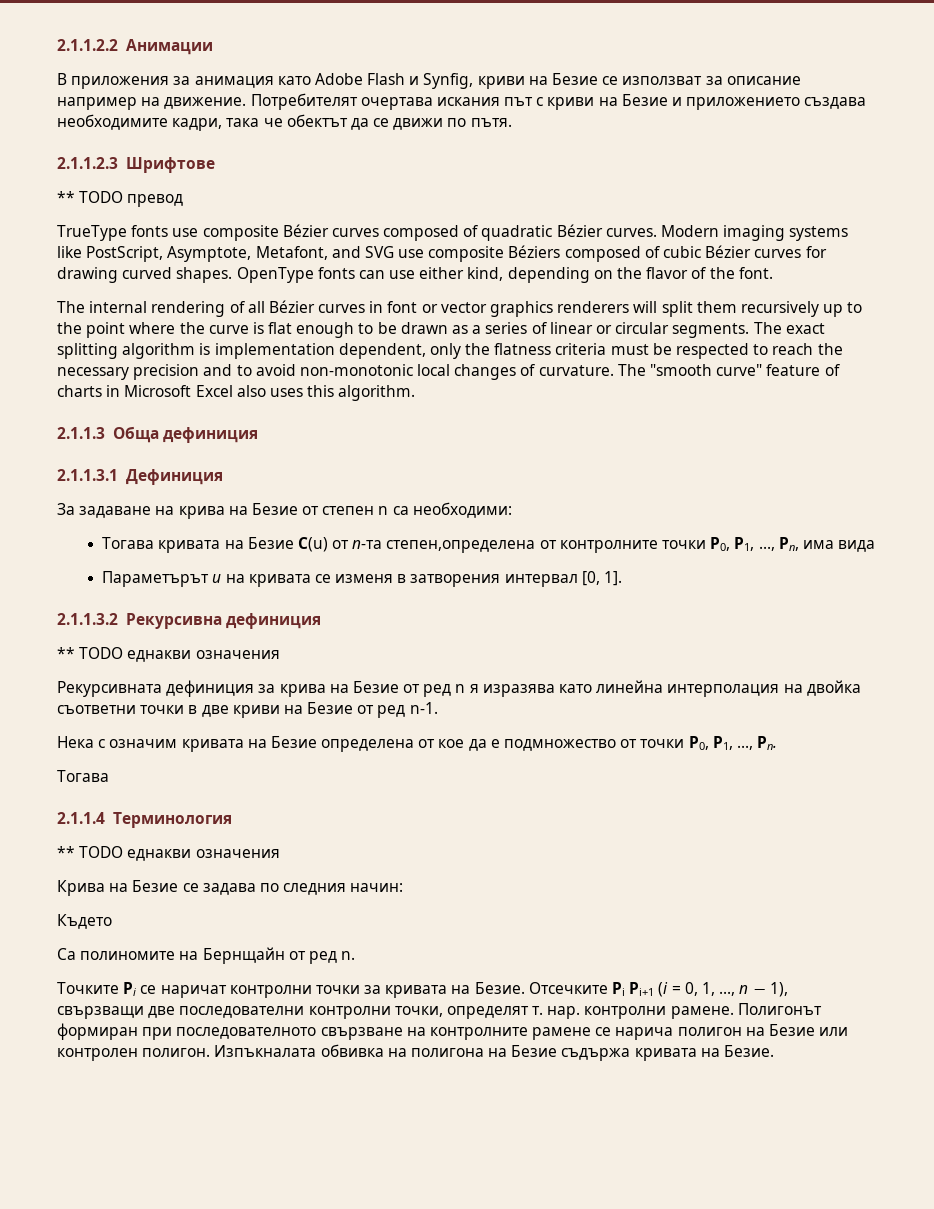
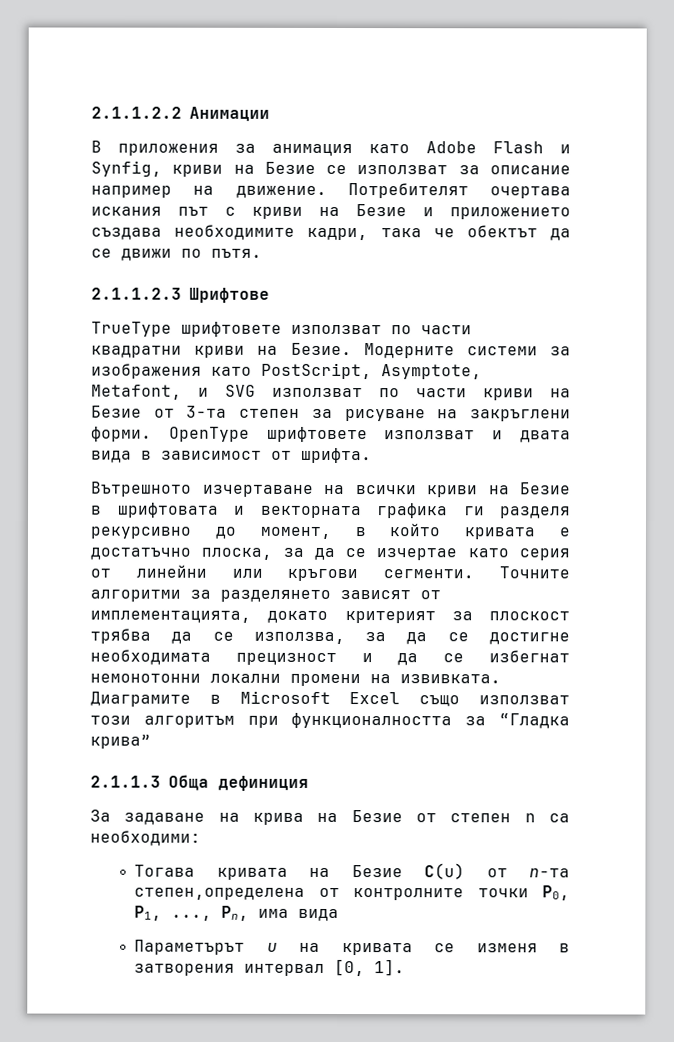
- ** TODO превод
- TrueType fonts use composite Bézier curves composed of quadratic Bézier curves. Modern imaging systems like PostScript, Asymptote, Metafont, and SVG use composite Béziers composed of cubic Bézier curves for drawing curved shapes. OpenType fonts can use either kind, depending on the flavor of the font.
- The internal rendering of all Bézier curves in font or vector graphics renderers will split them recursively up to the point where the curve is flat enough to be drawn as a series of linear or circular segments. The exact splitting algorithm is implementation dependent, only the flatness criteria must be respected to reach the necessary precision and to avoid non-monotonic local changes of curvature. The "smooth curve" feature of charts in Microsoft Excel also uses this algorithm.
+ TrueType шрифтовете използват по части квадратни криви на Безие. Модерните системи за изображения като PostScript, Asymptote, Metafont, и SVG използват по части криви на Безие от 3-та степен за рисуване на закръглени форми. OpenType шрифтовете използват и двата вида в зависимост от шрифта.
+ Вътрешното изчертаване на всички криви на Безие в шрифтовата и векторната графика ги разделя рекурсивно до момент, в който кривата е достатъчно плоска, за да се изчертае като серия от линейни или кръгови сегменти. Точните алгоритми за разделянето зависят от имплементацията, докато критерият за плоскост трябва да се използва, за да се достигне необходимата прецизност и да се избегнат немонотонни локални промени на извивката. Диаграмите в Microsoft Excel също използват този алгоритъм при функционалността за “Гладка крива”
- 2.1.1.3.1 Дефиниция
- 2.1.1.3.2 Рекурсивна дефиниция
- ** TODO еднакви означения
- Рекурсивната дефиниция за крива на Безие от ред n я изразява като линейна интерполация на двойка съответни точки в две криви на Безие от ред n-1.
- Нека с означим кривата на Безие определена от кое да е подмножество от точки P0, P1, ..., Pn.
- Тогава
- 2.1.1.4 Терминология
- ** TODO еднакви означения
- Крива на Безие се задава по следния начин:
- Където
- Са полиномите на Бернщайн от ред n.
- Точките Pi се наричат контролни точки за кривата на Безие. Отсечките Pi Pi+1 (i = 0, 1, ..., n − 1), свързващи две последователни контролни точки, определят т. нар. контролни рамене. Полигонът формиран при последователното свързване на контролните рамене се нарича полигон на Безие или контролен полигон. Изпъкналата обвивка на полигона на Безие съдържа кривата на Безие.

